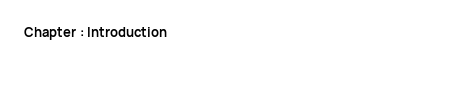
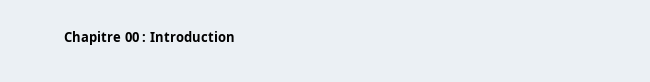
- Chapter : Introduction
+ Chapitre 00 : Introduction

